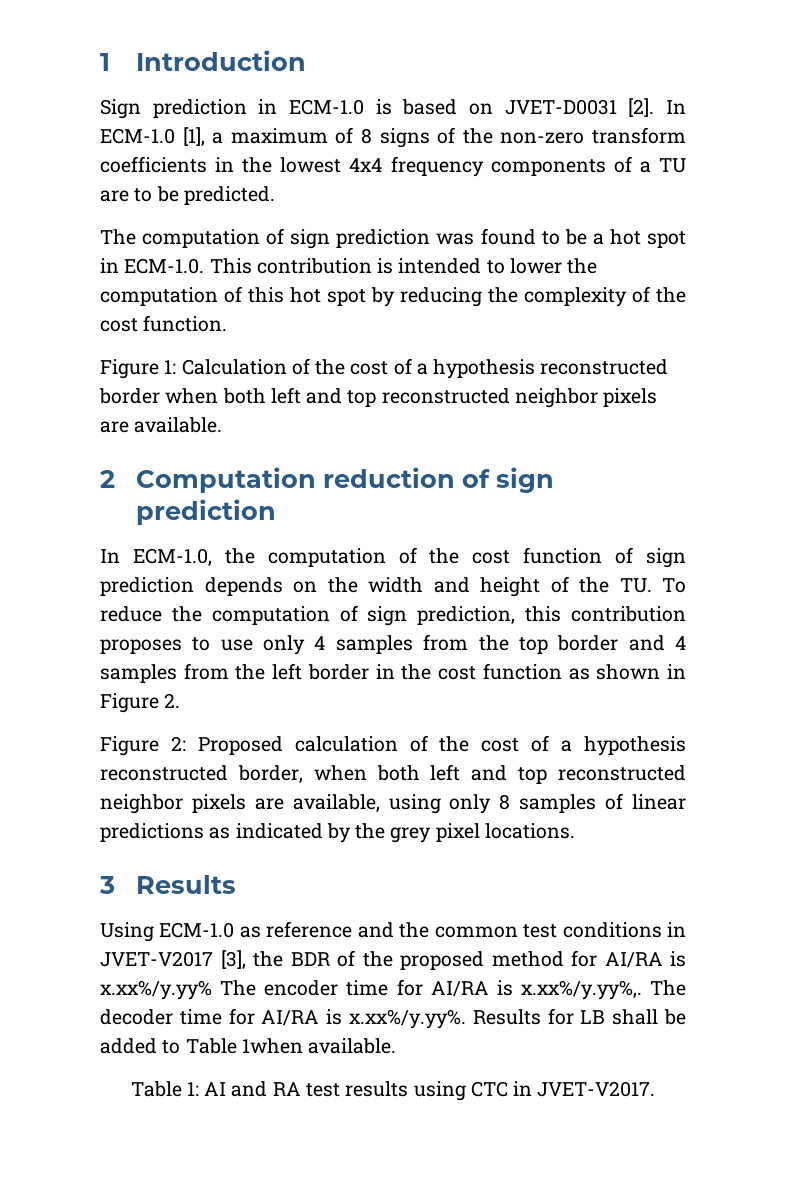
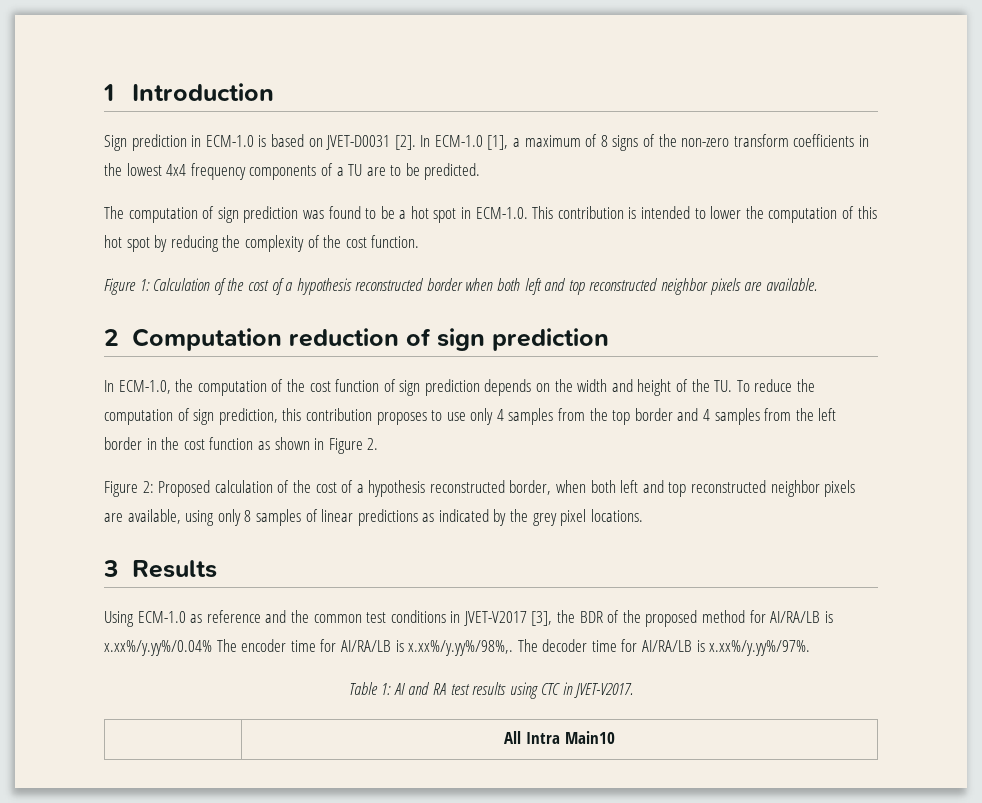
- Using ECM-1.0 as reference and the common test conditions in JVET-V2017 [3], the BDR of the proposed method for AI/RA is x.xx%/y.yy% The encoder time for AI/RA is x.xx%/y.yy%,. The decoder time for AI/RA is x.xx%/y.yy%. Results for LB shall be added to Table 1when available.
+ Using ECM-1.0 as reference and the common test conditions in JVET-V2017 [3], the BDR of the proposed method for AI/RA/LB is x.xx%/y.yy%/0.04% The encoder time for AI/RA/LB is x.xx%/y.yy%/98%,. The decoder time for AI/RA/LB is x.xx%/y.yy%/97%.
+ | All Intra Main10

